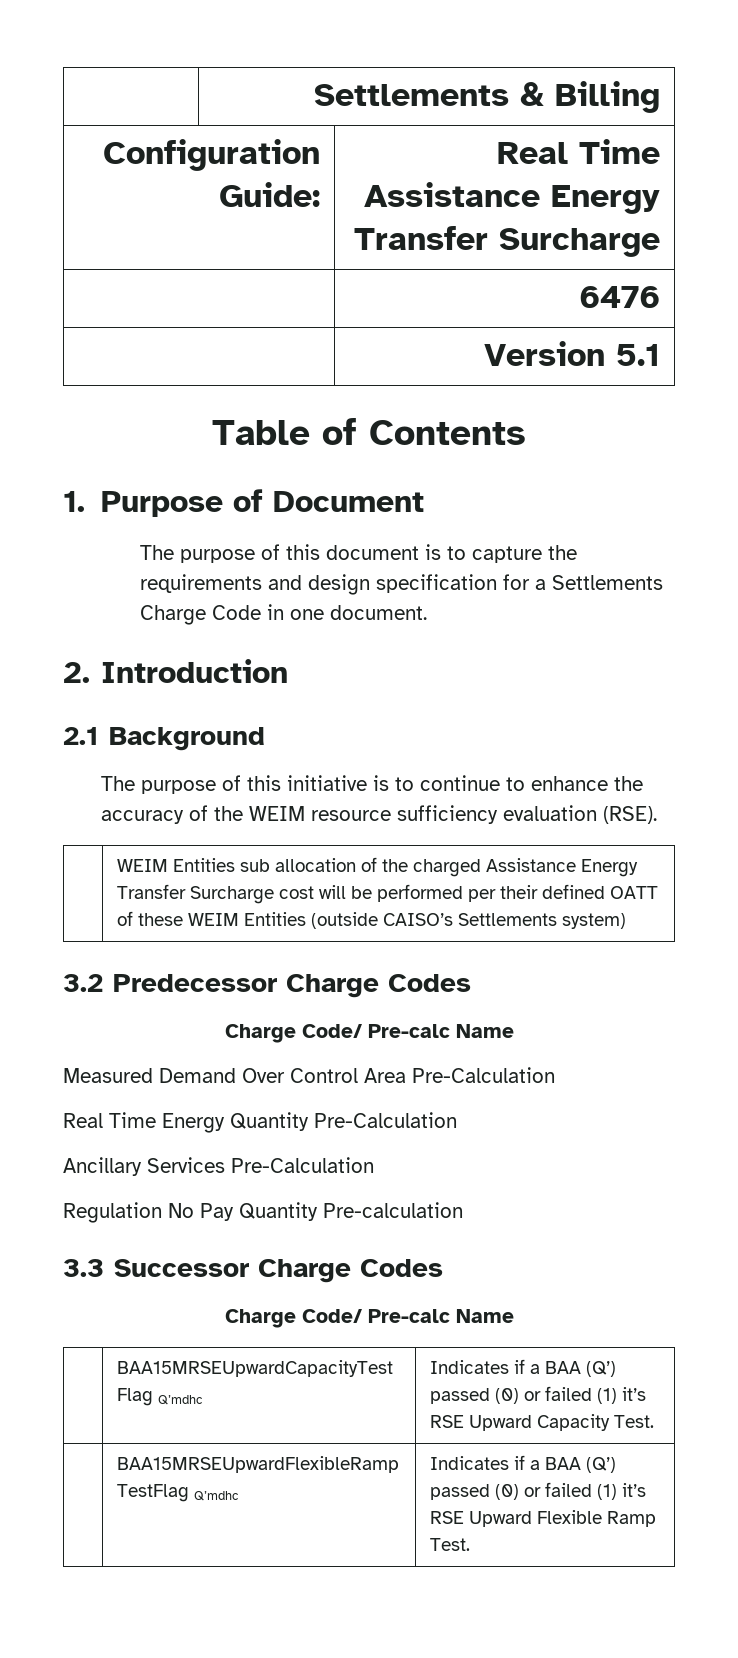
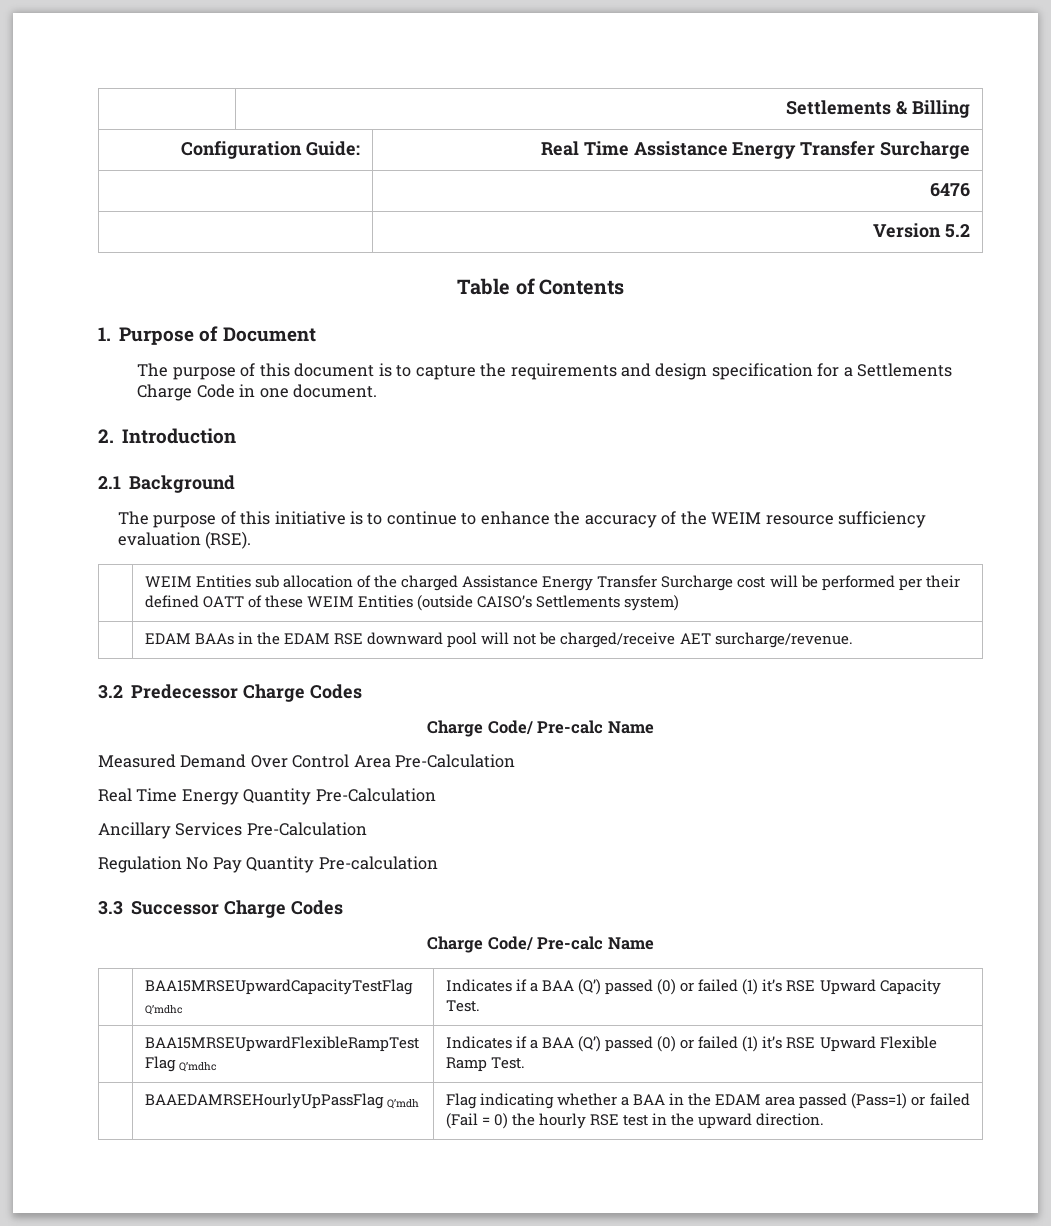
- | Version 5.1
+ | Version 5.2
+ | EDAM BAAs in the EDAM RSE downward pool will not be charged/receive AET surcharge/revenue.
+ | BAAEDAMRSEHourlyUpPassFlag Q’mdh | Flag indicating whether a BAA in the EDAM area passed (Pass=1) or failed (Fail = 0) the hourly RSE test in the upward direction.

